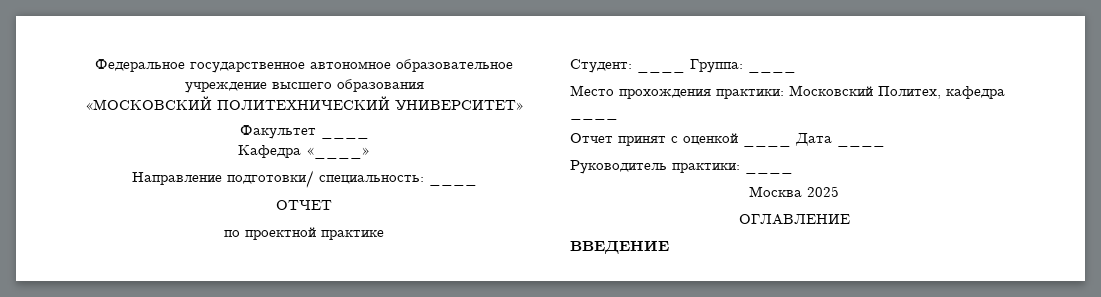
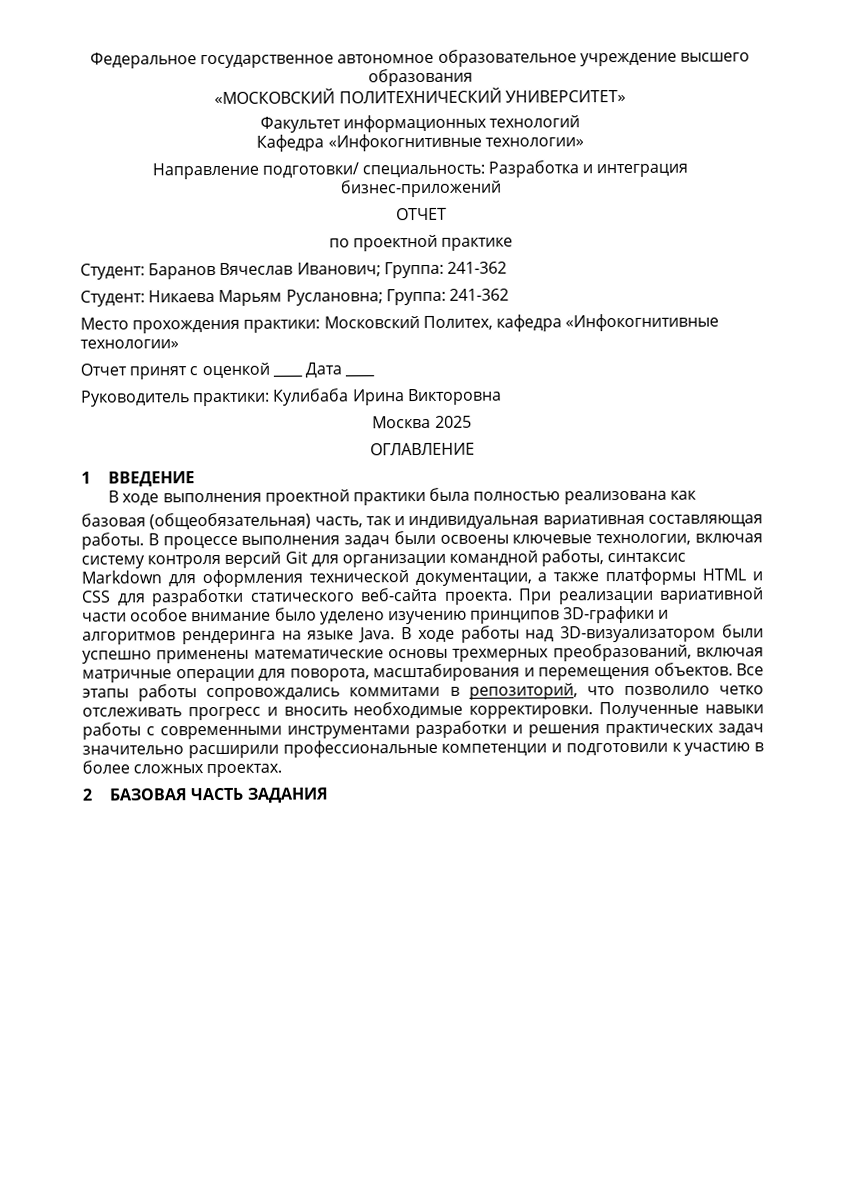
- Факультет ____
+ Факультет информационных технологий
- Кафедра «____»
+ Кафедра «Инфокогнитивные технологии»
- Направление подготовки/ специальность: ____
+ Направление подготовки/ специальность: Разработка и интеграция бизнес-приложений
- Студент: ____ Группа: ____
+ Студент: Баранов Вячеслав Иванович; Группа: 241-362
+ Студент: Никаева Марьям Руслановна; Группа: 241-362
- Место прохождения практики: Московский Политех, кафедра ____
+ Место прохождения практики: Московский Политех, кафедра «Инфокогнитивные технологии»
- Руководитель практики: ____
+ Руководитель практики: Кулибаба Ирина Викторовна
- ВВЕДЕНИЕ
+ 1 ВВЕДЕНИЕ
+ В ходе выполнения проектной практики была полностью реализована как
+ базовая (общеобязательная) часть, так и индивидуальная вариативная составляющая работы. В процессе выполнения задач были освоены ключевые технологии, включая систему контроля версий Git для организации командной работы, синтаксис Markdown для оформления технической документации, а также платформы HTML и CSS для разработки статического веб-сайта проекта. При реализации вариативной части особое внимание было уделено изучению принципов 3D-графики и алгоритмов рендеринга на языке Java. В ходе работы над 3D-визуализатором были успешно применены математические основы трехмерных преобразований, включая матричные операции для поворота, масштабирования и перемещения объектов. Все этапы работы сопровождались коммитами в репозиторий, что позволило четко отслеживать прогресс и вносить необходимые корректировки. Полученные навыки работы с современными инструментами разработки и решения практических задач значительно расширили профессиональные компетенции и подготовили к участию в более сложных проектах.
+ 2 БАЗОВАЯ ЧАСТЬ ЗАДАНИЯ

